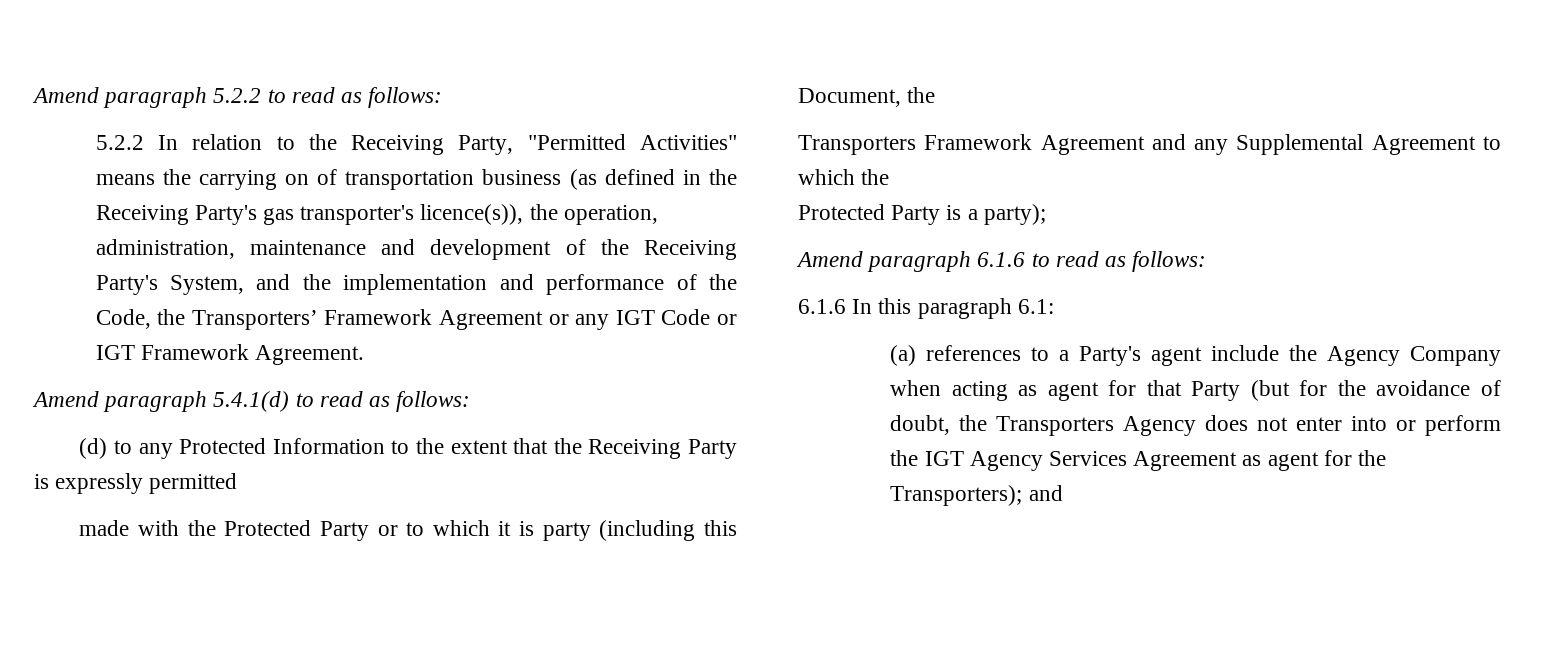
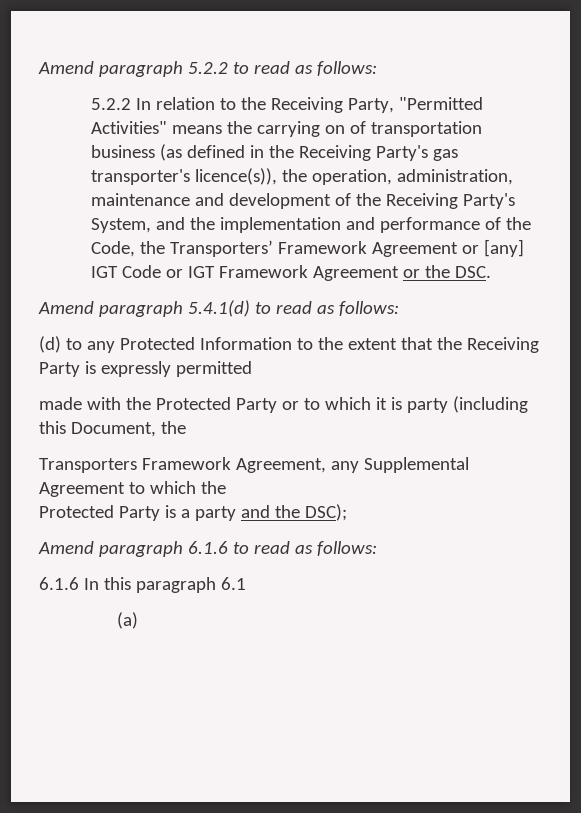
- 5.2.2 In relation to the Receiving Party, "Permitted Activities" means the carrying on of transportation business (as defined in the Receiving Party's gas transporter's licence(s)), the operation, administration, maintenance and development of the Receiving Party's System, and the implementation and performance of the Code, the Transporters’ Framework Agreement or any IGT Code or IGT Framework Agreement.
+ 5.2.2 In relation to the Receiving Party, "Permitted Activities" means the carrying on of transportation business (as defined in the Receiving Party's gas transporter's licence(s)), the operation, administration, maintenance and development of the Receiving Party's System, and the implementation and performance of the Code, the Transporters’ Framework Agreement or [any] IGT Code or IGT Framework Agreement or the DSC.
- Transporters Framework Agreement and any Supplemental Agreement to which the
+ Transporters Framework Agreement, any Supplemental Agreement to which the
- Protected Party is a party);
+ Protected Party is a party and the DSC);
- 6.1.6 In this paragraph 6.1:
+ 6.1.6 In this paragraph 6.1
- (a) references to a Party's agent include the Agency Company when acting as agent for that Party (but for the avoidance of doubt, the Transporters Agency does not enter into or perform the IGT Agency Services Agreement as agent for the Transporters); and
+ (a)

